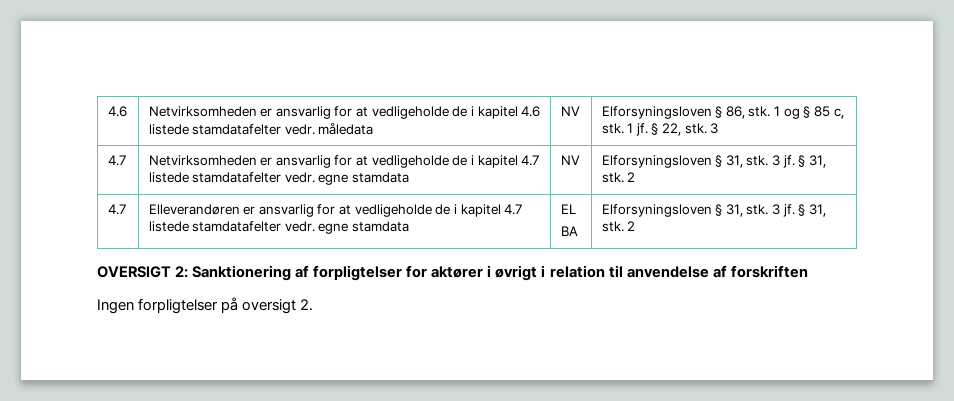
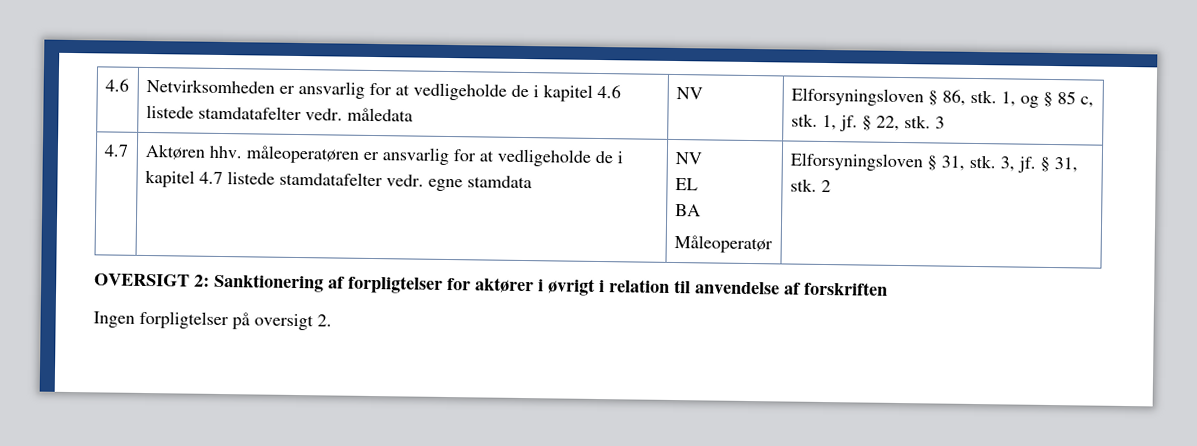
- 4.6 | Netvirksomheden er ansvarlig for at vedligeholde de i kapitel 4.6 listede stamdatafelter vedr. måledata | NV | Elforsyningsloven § 86, stk. 1 og § 85 c, stk. 1 jf. § 22, stk. 3
+ 4.6 | Netvirksomheden er ansvarlig for at vedligeholde de i kapitel 4.6 listede stamdatafelter vedr. måledata | NV | Elforsyningsloven § 86, stk. 1, og § 85 c, stk. 1, jf. § 22, stk. 3
- 4.7 | Netvirksomheden er ansvarlig for at vedligeholde de i kapitel 4.7 listede stamdatafelter vedr. egne stamdata | NV | Elforsyningsloven § 31, stk. 3 jf. § 31, stk. 2
- 4.7 | Elleverandøren er ansvarlig for at vedligeholde de i kapitel 4.7 listede stamdatafelter vedr. egne stamdata | EL
- BA | Elforsyningsloven § 31, stk. 3 jf. § 31, stk. 2
+ 4.7 | Aktøren hhv. måleoperatøren er ansvarlig for at vedligeholde de i kapitel 4.7 listede stamdatafelter vedr. egne stamdata | NV
+ EL
+ BA
+ Måleoperatør | Elforsyningsloven § 31, stk. 3, jf. § 31, stk. 2

